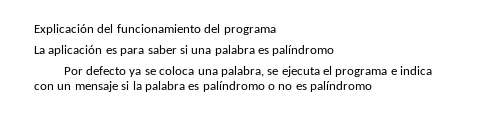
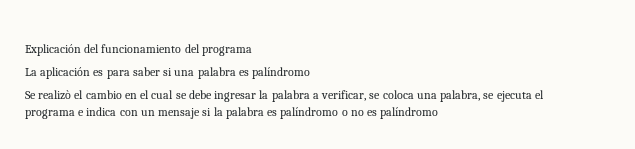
- Por defecto ya se coloca una palabra, se ejecuta el programa e indica con un mensaje si la palabra es palíndromo o no es palíndromo
+ Se realizò el cambio en el cual se debe ingresar la palabra a verificar, se coloca una palabra, se ejecuta el programa e indica con un mensaje si la palabra es palíndromo o no es palíndromo

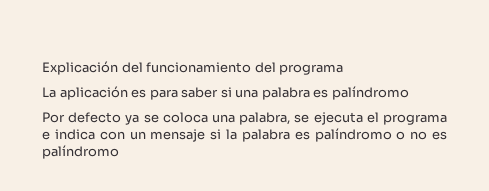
- Se realizò el cambio en el cual se debe ingresar la palabra a verificar, se coloca una palabra, se ejecuta el programa e indica con un mensaje si la palabra es palíndromo o no es palíndromo
+ Por defecto ya se coloca una palabra, se ejecuta el programa e indica con un mensaje si la palabra es palíndromo o no es palíndromo

